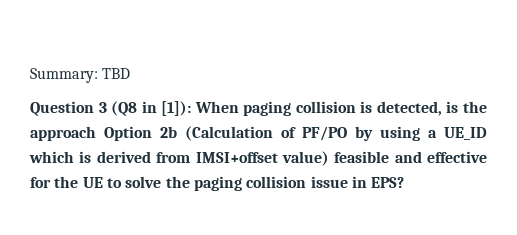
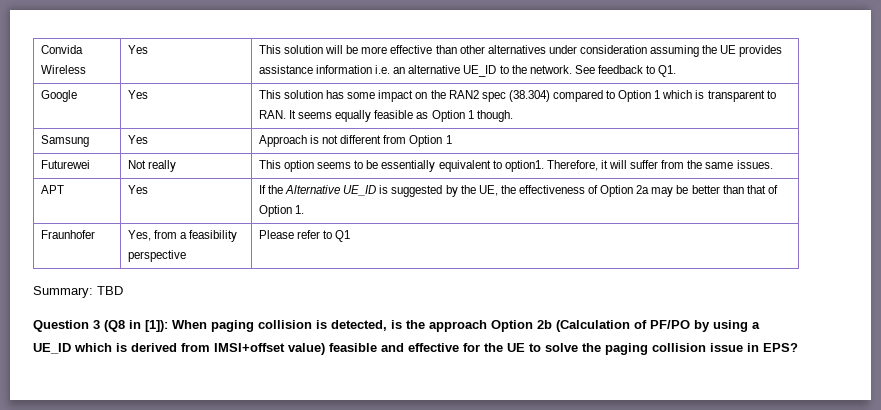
+ Convida Wireless | Yes | This solution will be more effective than other alternatives under consideration assuming the UE provides assistance information i.e. an alternative UE_ID to the network. See feedback to Q1.
+ Google | Yes | This solution has some impact on the RAN2 spec (38.304) compared to Option 1 which is transparent to RAN. It seems equally feasible as Option 1 though.
+ Samsung | Yes | Approach is not different from Option 1
+ Futurewei | Not really | This option seems to be essentially equivalent to option1. Therefore, it will suffer from the same issues.
+ APT | Yes | If the Alternative UE_ID is suggested by the UE, the effectiveness of Option 2a may be better than that of Option 1.
+ Fraunhofer | Yes, from a feasibility perspective | Please refer to Q1

